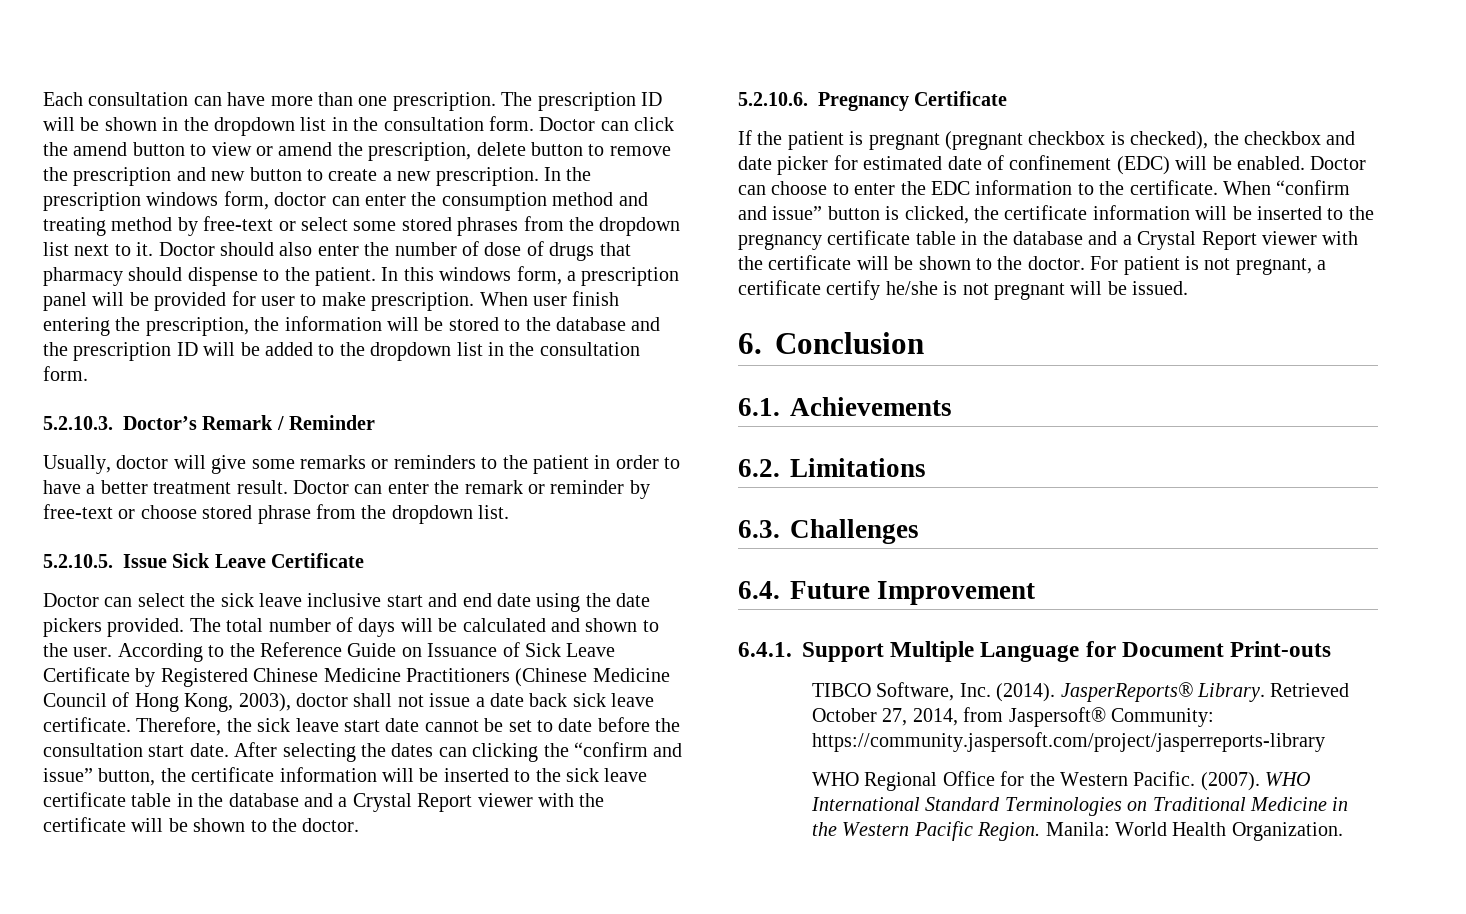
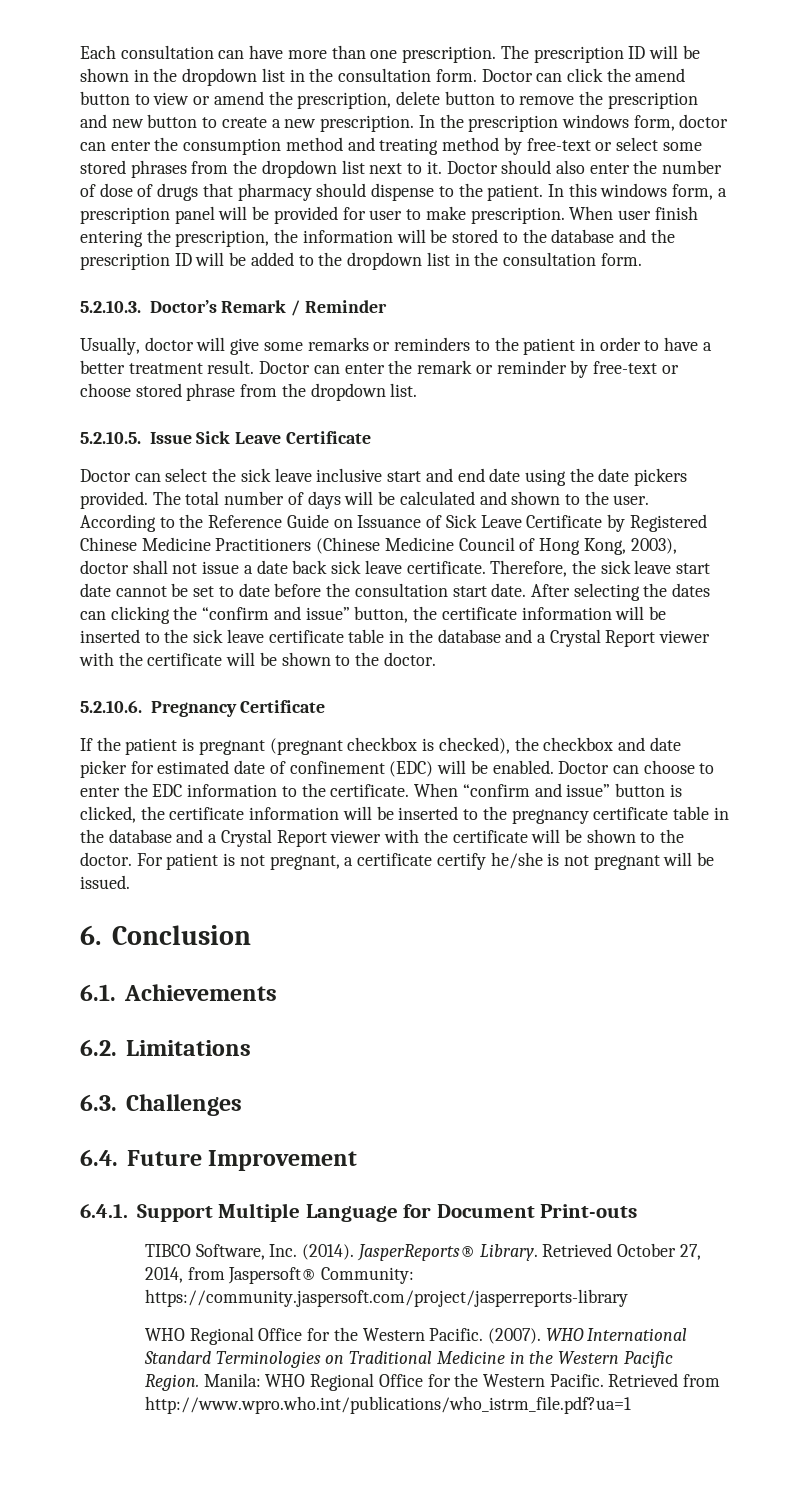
- Manila: World Health Organization.
+ Manila: WHO Regional Office for the Western Pacific. Retrieved from http://www.wpro.who.int/publications/who_istrm_file.pdf?ua=1

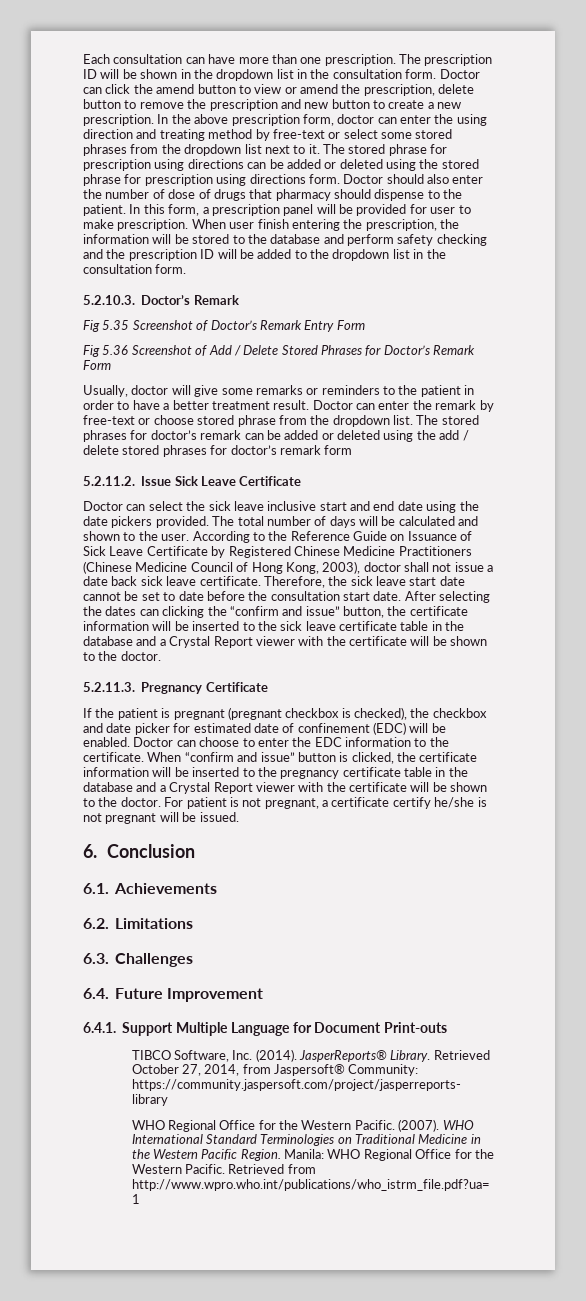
- In the prescription windows form, doctor can enter the consumption method and treating method by free-text or select some stored phrases from the dropdown list next to it.
+ In the above prescription form, doctor can enter the using direction and treating method by free-text or select some stored phrases from the dropdown list next to it.
+ The stored phrase for prescription using directions can be added or deleted using the stored phrase for prescription using directions form.
- In this windows form, a prescription panel will be provided for user to make prescription.
+ In this form, a prescription panel will be provided for user to make prescription.
- When user finish entering the prescription, the information will be stored to the database and the prescription ID will be added to the dropdown list in the consultation form.
+ When user finish entering the prescription, the information will be stored to the database and perform safety checking and the prescription ID will be added to the dropdown list in the consultation form.
- 5.2.10.3. Doctor’s Remark / Reminder
+ 5.2.10.3. Doctor’s Remark
+ Fig 5.35 Screenshot of Doctor’s Remark Entry Form
+ Fig 5.36 Screenshot of Add / Delete Stored Phrases for Doctor’s Remark Form
- Doctor can enter the remark or reminder by free-text or choose stored phrase from the dropdown list.
- 5.2.10.5. Issue Sick Leave Certificate
+ Doctor can enter the remark by free-text or choose stored phrase from the dropdown list. The stored phrases for doctor’s remark can be added or deleted using the add / delete stored phrases for doctor’s remark form
+ 5.2.11.2. Issue Sick Leave Certificate
- 5.2.10.6. Pregnancy Certificate
+ 5.2.11.3. Pregnancy Certificate

